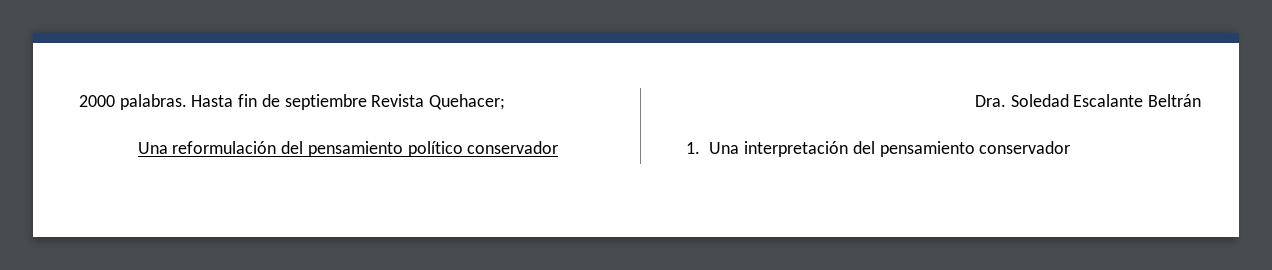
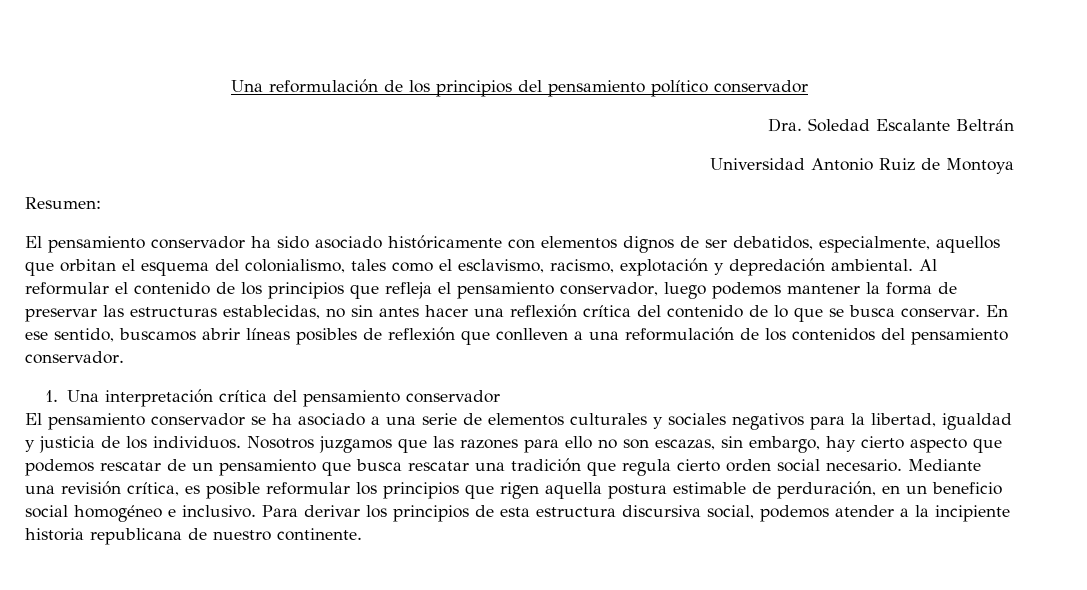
- 2000 palabras. Hasta fin de septiembre Revista Quehacer;
- Una reformulación del pensamiento político conservador
+ Una reformulación de los principios del pensamiento político conservador
+ Universidad Antonio Ruiz de Montoya
+ Resumen:
+ El pensamiento conservador ha sido asociado históricamente con elementos dignos de ser debatidos, especialmente, aquellos que orbitan el esquema del colonialismo, tales como el esclavismo, racismo, explotación y depredación ambiental. Al reformular el contenido de los principios que refleja el pensamiento conservador, luego podemos mantener la forma de preservar las estructuras establecidas, no sin antes hacer una reflexión crítica del contenido de lo que se busca conservar. En ese sentido, buscamos abrir líneas posibles de reflexión que conlleven a una reformulación de los contenidos del pensamiento conservador.
- 1. Una interpretación del pensamiento conservador
+ 1. Una interpretación crítica del pensamiento conservador
+ El pensamiento conservador se ha asociado a una serie de elementos culturales y sociales negativos para la libertad, igualdad y justicia de los individuos. Nosotros juzgamos que las razones para ello no son escazas, sin embargo, hay cierto aspecto que podemos rescatar de un pensamiento que busca rescatar una tradición que regula cierto orden social necesario. Mediante una revisión crítica, es posible reformular los principios que rigen aquella postura estimable de perduración, en un beneficio social homogéneo e inclusivo. Para derivar los principios de esta estructura discursiva social, podemos atender a la incipiente historia republicana de nuestro continente.

